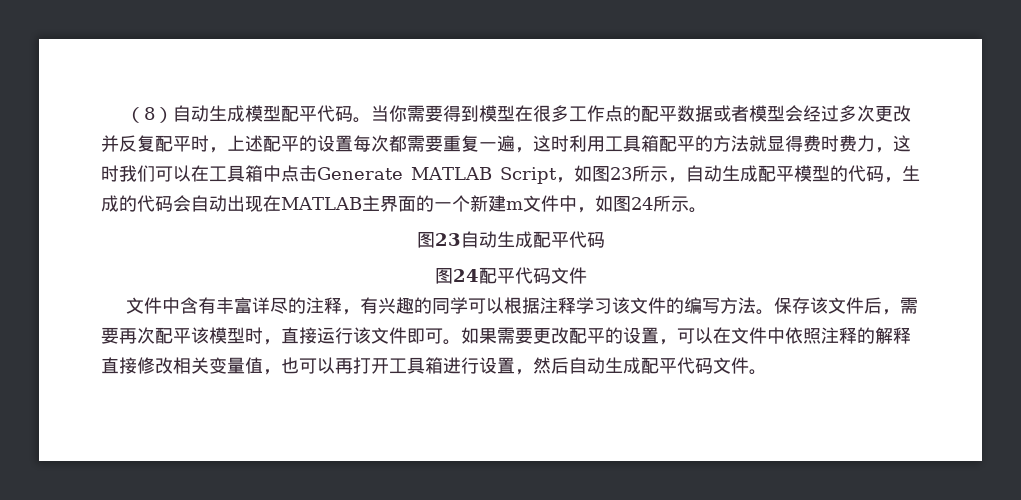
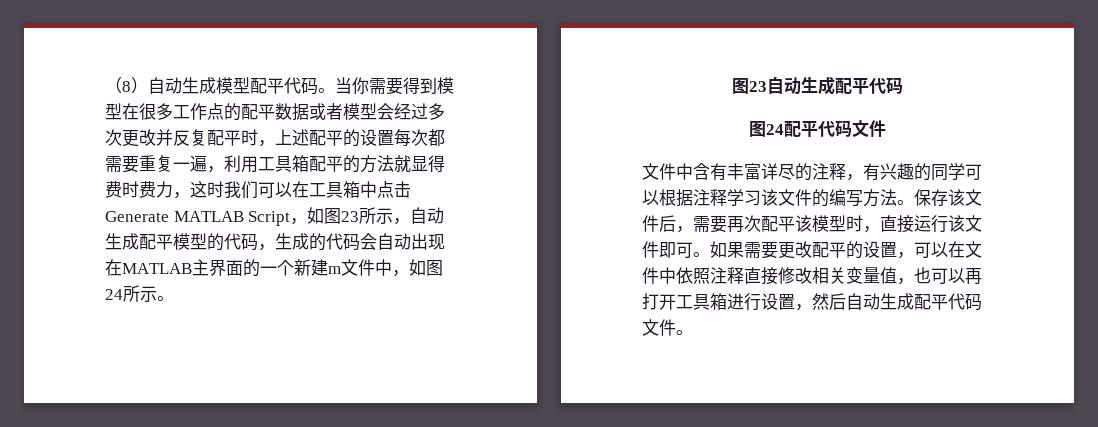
- 当你需要得到模型在很多工作点的配平数据或者模型会经过多次更改并反复配平时，上述配平的设置每次都需要重复一遍，这时利用工具箱配平的方法就显得费时费力，这时我们可以在工具箱中点击Generate MATLAB Script，如图23所示，自动生成配平模型的代码，生成的代码会自动出现在MATLAB主界面的一个新建m文件中，如图24所示。
+ 当你需要得到模型在很多工作点的配平数据或者模型会经过多次更改并反复配平时，上述配平的设置每次都需要重复一遍，利用工具箱配平的方法就显得费时费力，这时我们可以在工具箱中点击Generate MATLAB Script，如图23所示，自动生成配平模型的代码，生成的代码会自动出现在MATLAB主界面的一个新建m文件中，如图24所示。
- 如果需要更改配平的设置，可以在文件中依照注释的解释直接修改相关变量值，也可以再打开工具箱进行设置，然后自动生成配平代码文件。
+ 如果需要更改配平的设置，可以在文件中依照注释直接修改相关变量值，也可以再打开工具箱进行设置，然后自动生成配平代码文件。

